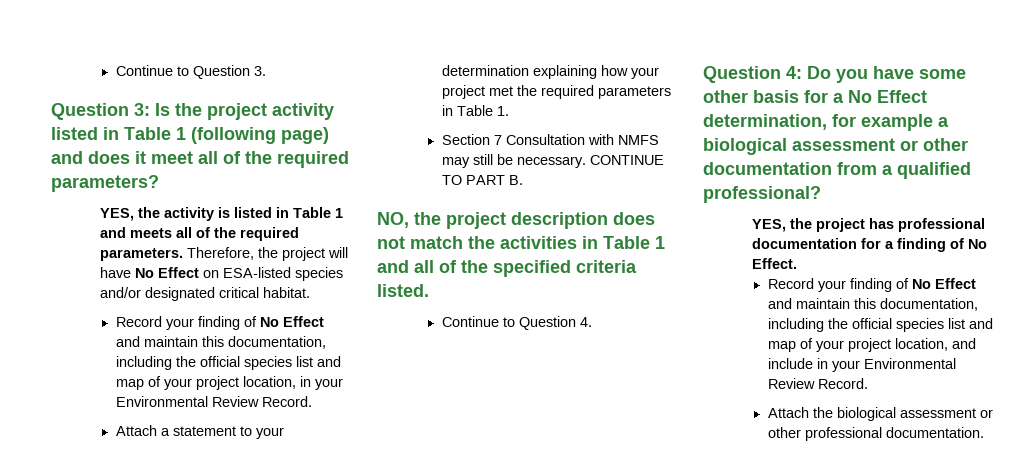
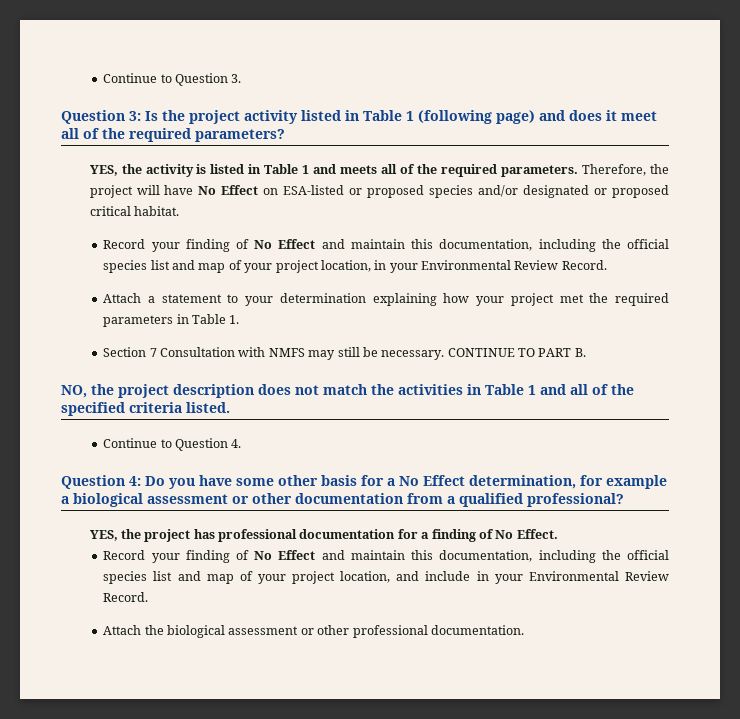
- Therefore, the project will have No Effect on ESA-listed species and/or designated critical habitat.
+ Therefore, the project will have No Effect on ESA-listed or proposed species and/or designated or proposed critical habitat.

